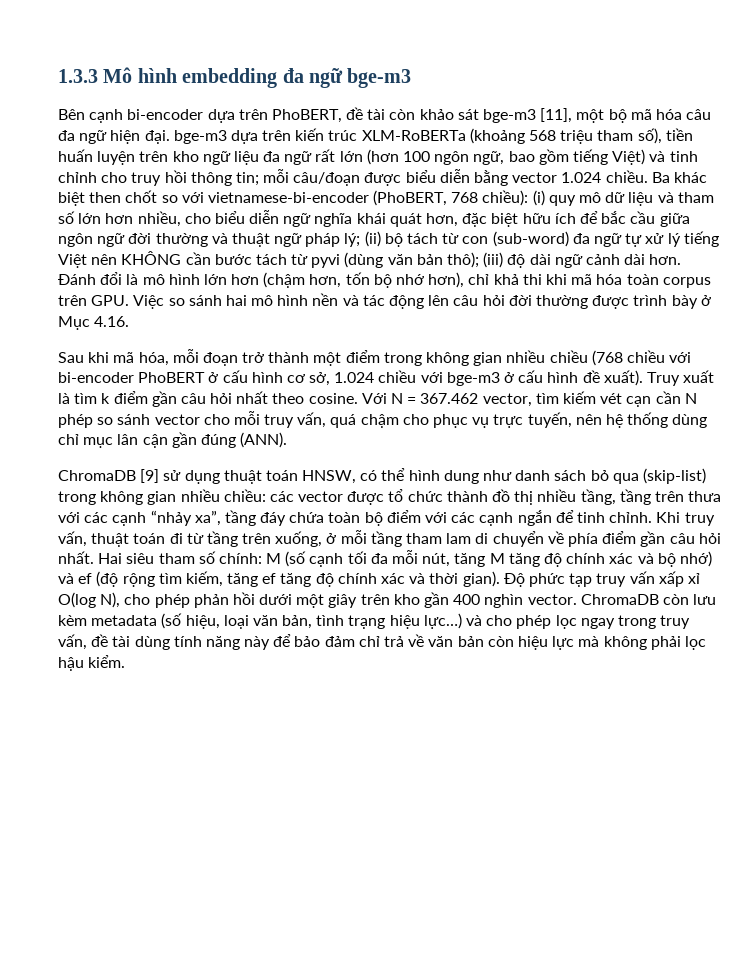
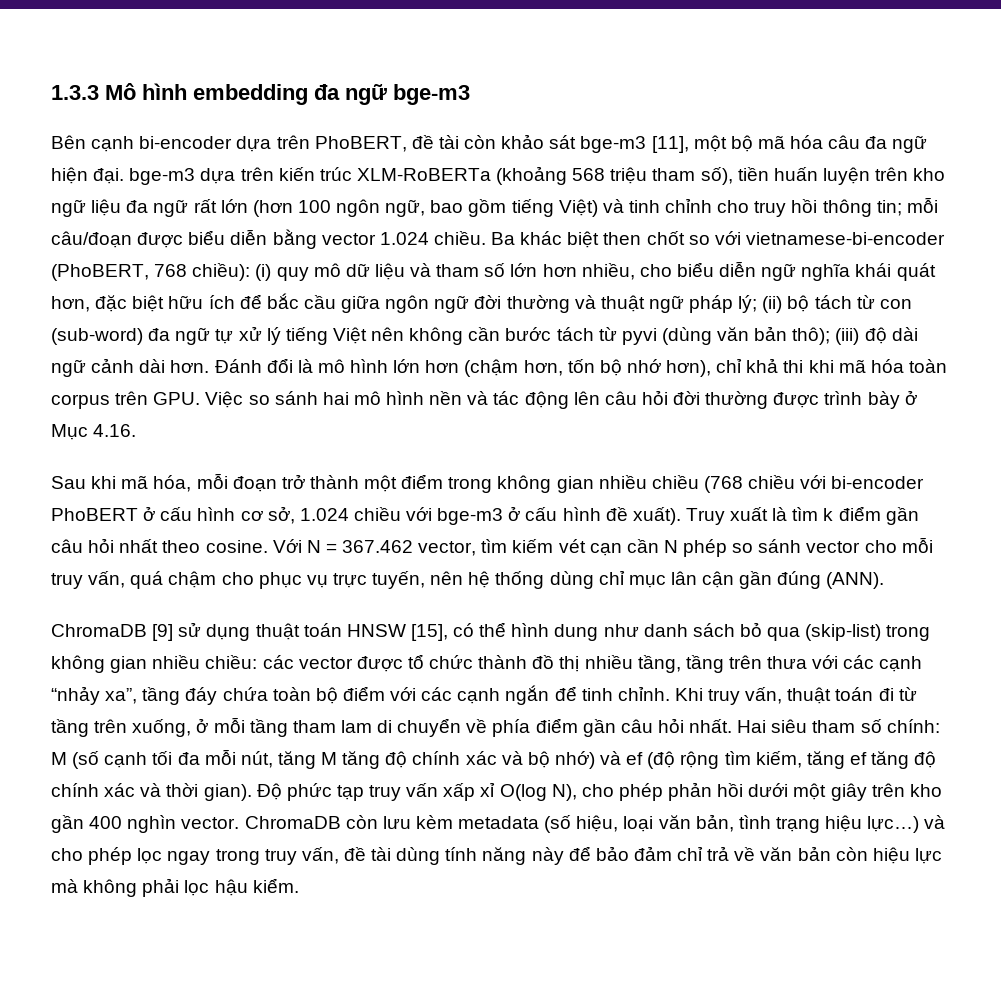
- (ii) bộ tách từ con (sub-word) đa ngữ tự xử lý tiếng Việt nên KHÔNG cần bước tách từ pyvi (dùng văn bản thô);
+ (ii) bộ tách từ con (sub-word) đa ngữ tự xử lý tiếng Việt nên không cần bước tách từ pyvi (dùng văn bản thô);
- ChromaDB [9] sử dụng thuật toán HNSW, có thể hình dung như danh sách bỏ qua (skip-list) trong không gian nhiều chiều: các vector được tổ chức thành đồ thị nhiều tầng, tầng trên thưa với các cạnh “nhảy xa”, tầng đáy chứa toàn bộ điểm với các cạnh ngắn để tinh chỉnh.
+ ChromaDB [9] sử dụng thuật toán HNSW [15], có thể hình dung như danh sách bỏ qua (skip-list) trong không gian nhiều chiều: các vector được tổ chức thành đồ thị nhiều tầng, tầng trên thưa với các cạnh “nhảy xa”, tầng đáy chứa toàn bộ điểm với các cạnh ngắn để tinh chỉnh.

